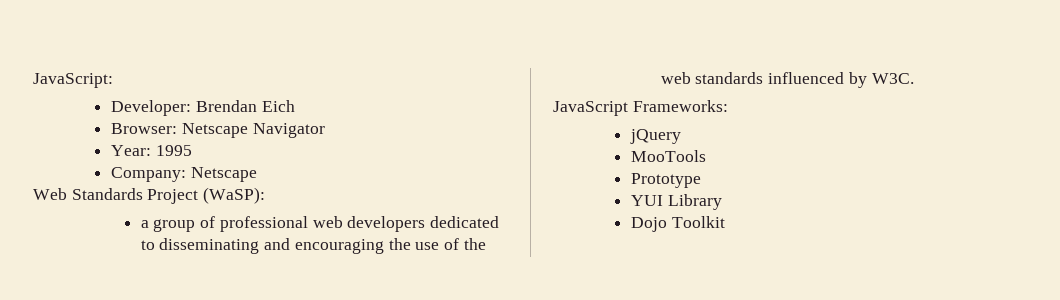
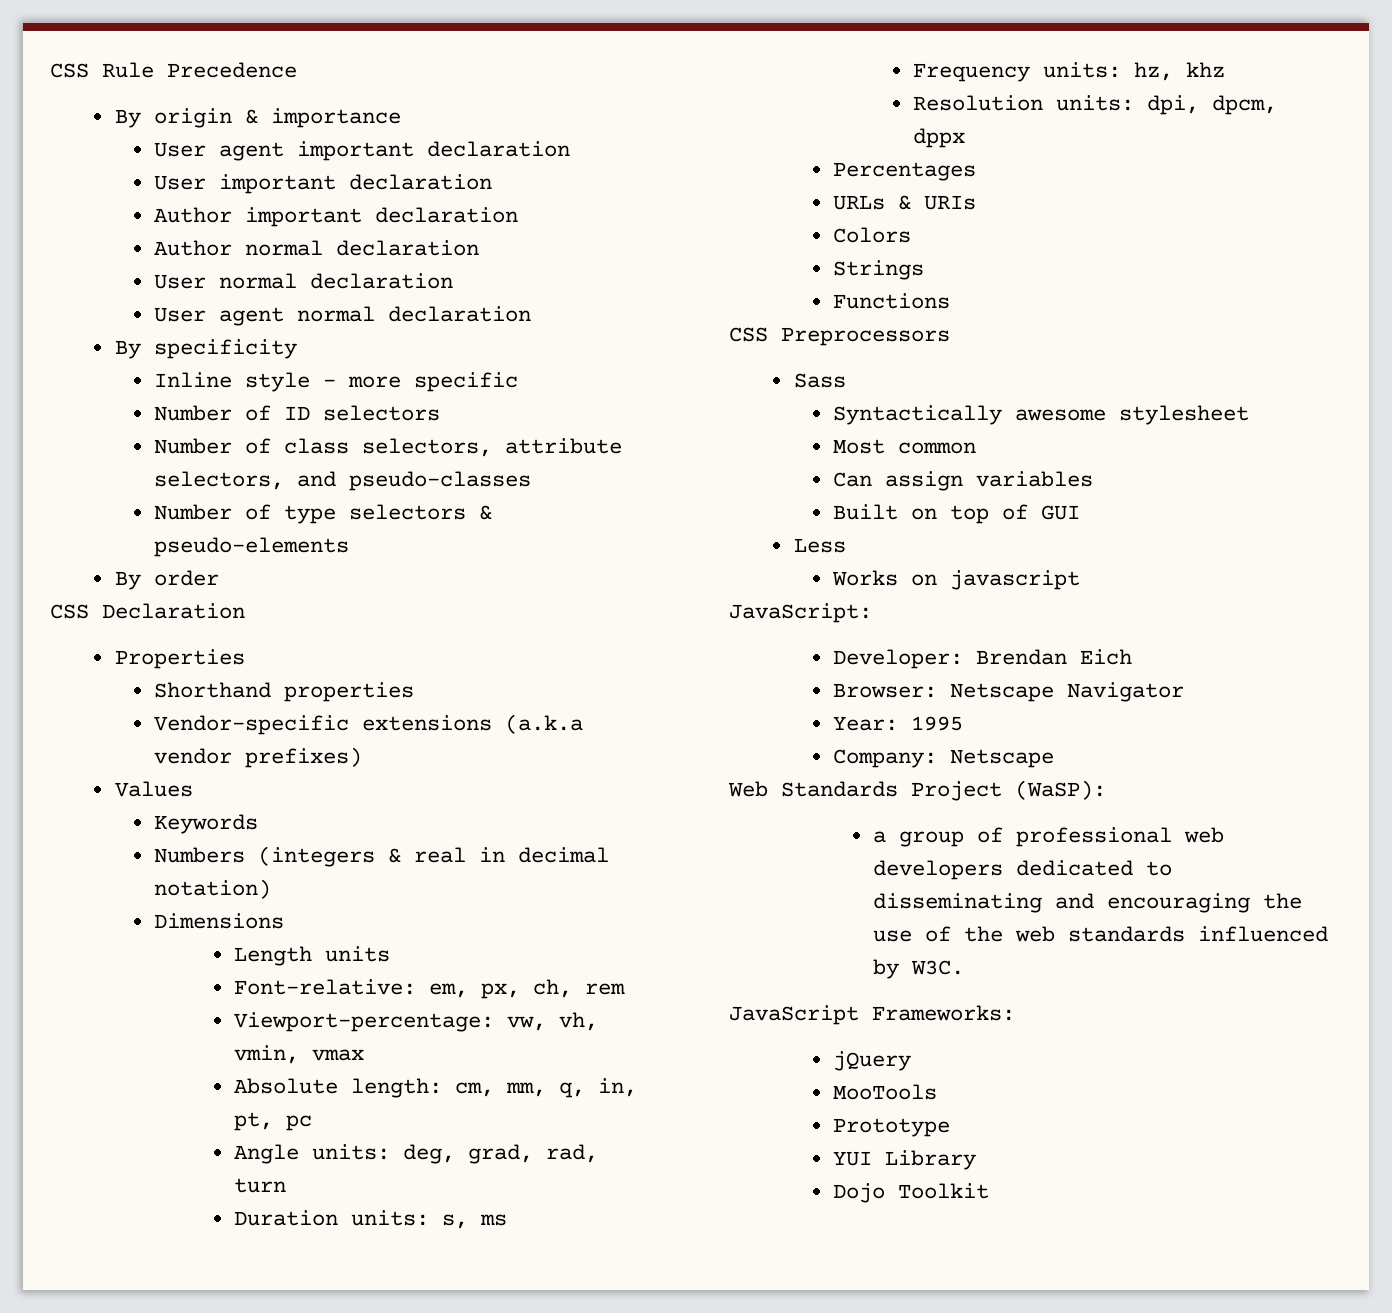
+ CSS Rule Precedence
+ By origin & importance
+ User agent important declaration
+ User important declaration
+ Author important declaration
+ Author normal declaration
+ User normal declaration
+ User agent normal declaration
+ By specificity
+ Inline style – more specific
+ Number of ID selectors
+ Number of class selectors, attribute selectors, and pseudo-classes
+ Number of type selectors & pseudo-elements
+ By order
+ CSS Declaration
+ Properties
+ Shorthand properties
+ Vendor-specific extensions (a.k.a vendor prefixes)
+ Values
+ Keywords
+ Numbers (integers & real in decimal notation)
+ Dimensions
+ Length units
+ Font-relative: em, px, ch, rem
+ Viewport-percentage: vw, vh, vmin, vmax
+ Absolute length: cm, mm, q, in, pt, pc
+ Angle units: deg, grad, rad, turn
+ Duration units: s, ms
+ Frequency units: hz, khz
+ Resolution units: dpi, dpcm, dppx
+ Percentages
+ URLs & URIs
+ Colors
+ Strings
+ Functions
+ CSS Preprocessors
+ Sass
+ Syntactically awesome stylesheet
+ Most common
+ Can assign variables
+ Built on top of GUI
+ Less
+ Works on javascript

